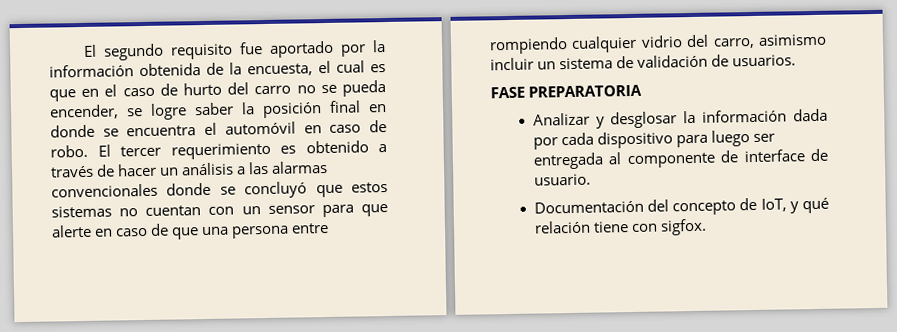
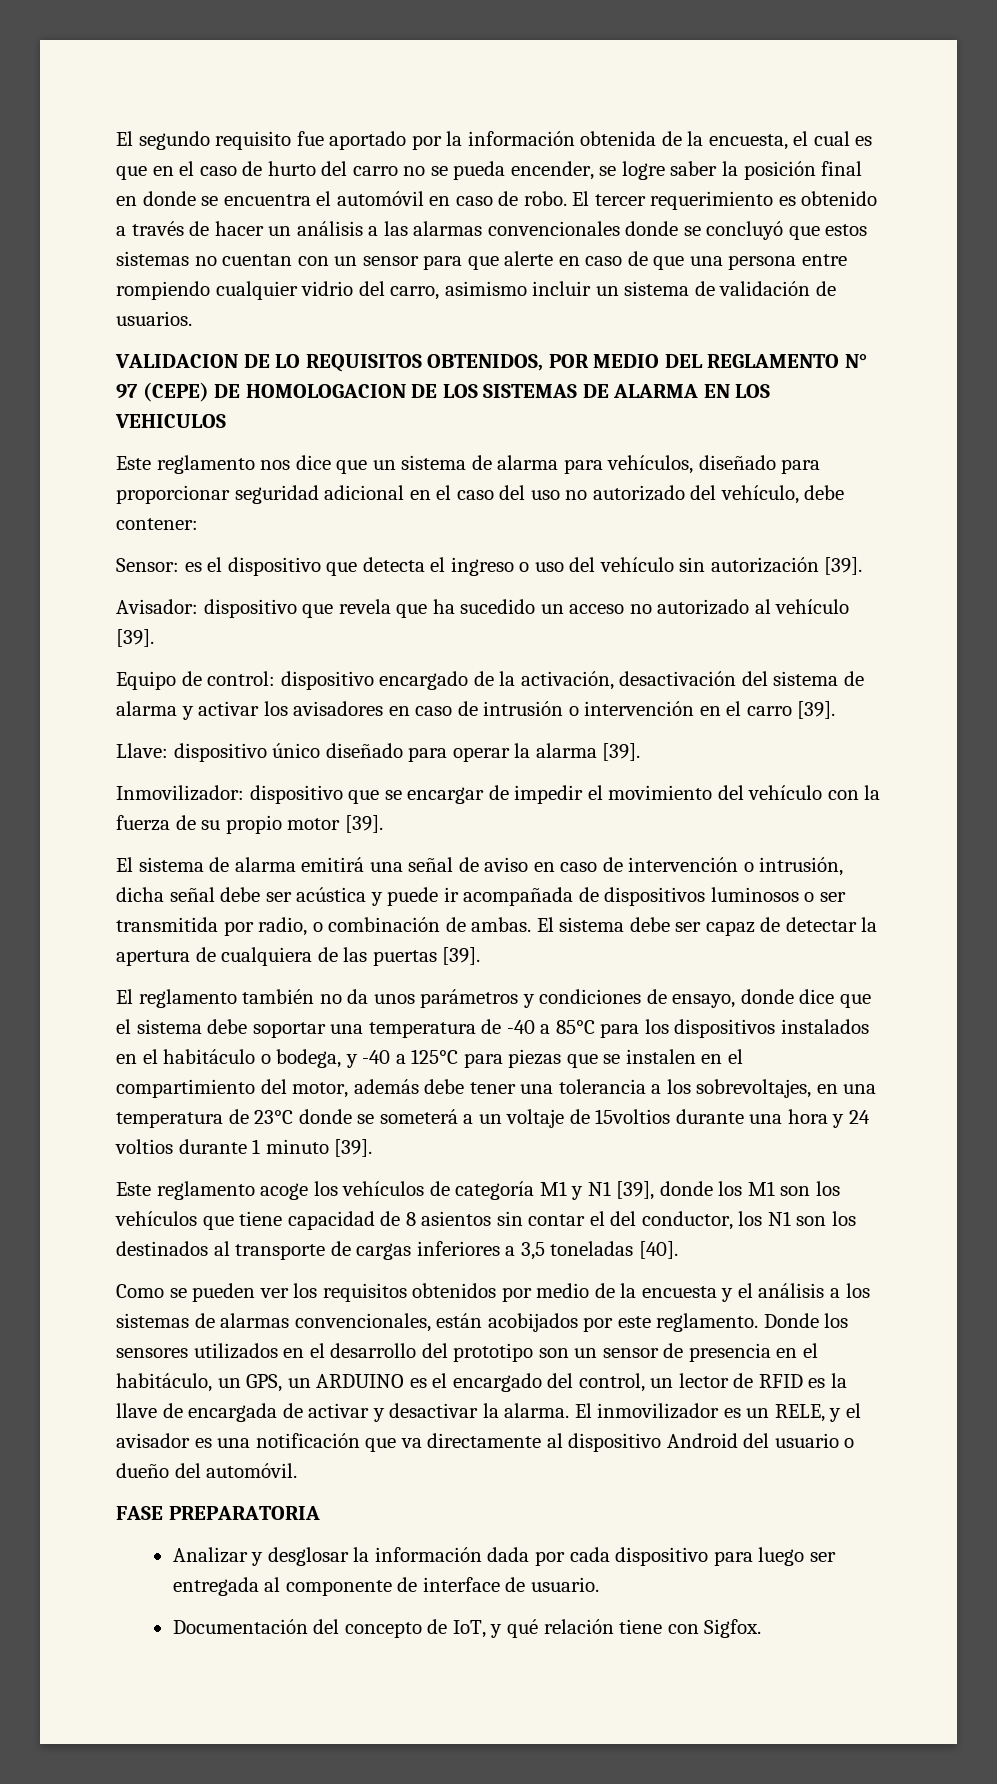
+ VALIDACION DE LO REQUISITOS OBTENIDOS, POR MEDIO DEL REGLAMENTO N° 97 (CEPE) DE HOMOLOGACION DE LOS SISTEMAS DE ALARMA EN LOS VEHICULOS
+ Este reglamento nos dice que un sistema de alarma para vehículos, diseñado para proporcionar seguridad adicional en el caso del uso no autorizado del vehículo, debe contener:
+ Sensor: es el dispositivo que detecta el ingreso o uso del vehículo sin autorización [39].
+ Avisador: dispositivo que revela que ha sucedido un acceso no autorizado al vehículo [39].
+ Equipo de control: dispositivo encargado de la activación, desactivación del sistema de alarma y activar los avisadores en caso de intrusión o intervención en el carro [39].
+ Llave: dispositivo único diseñado para operar la alarma [39].
+ Inmovilizador: dispositivo que se encargar de impedir el movimiento del vehículo con la fuerza de su propio motor [39].
+ El sistema de alarma emitirá una señal de aviso en caso de intervención o intrusión, dicha señal debe ser acústica y puede ir acompañada de dispositivos luminosos o ser transmitida por radio, o combinación de ambas. El sistema debe ser capaz de detectar la apertura de cualquiera de las puertas [39].
+ El reglamento también no da unos parámetros y condiciones de ensayo, donde dice que el sistema debe soportar una temperatura de -40 a 85°C para los dispositivos instalados en el habitáculo o bodega, y -40 a 125°C para piezas que se instalen en el compartimiento del motor, además debe tener una tolerancia a los sobrevoltajes, en una temperatura de 23°C donde se someterá a un voltaje de 15voltios durante una hora y 24 voltios durante 1 minuto [39].
+ Este reglamento acoge los vehículos de categoría M1 y N1 [39], donde los M1 son los vehículos que tiene capacidad de 8 asientos sin contar el del conductor, los N1 son los destinados al transporte de cargas inferiores a 3,5 toneladas [40].
+ Como se pueden ver los requisitos obtenidos por medio de la encuesta y el análisis a los sistemas de alarmas convencionales, están acobijados por este reglamento. Donde los sensores utilizados en el desarrollo del prototipo son un sensor de presencia en el habitáculo, un GPS, un ARDUINO es el encargado del control, un lector de RFID es la llave de encargada de activar y desactivar la alarma. El inmovilizador es un RELE, y el avisador es una notificación que va directamente al dispositivo Android del usuario o dueño del automóvil.
- Documentación del concepto de IoT, y qué relación tiene con sigfox.
+ Documentación del concepto de IoT, y qué relación tiene con Sigfox.

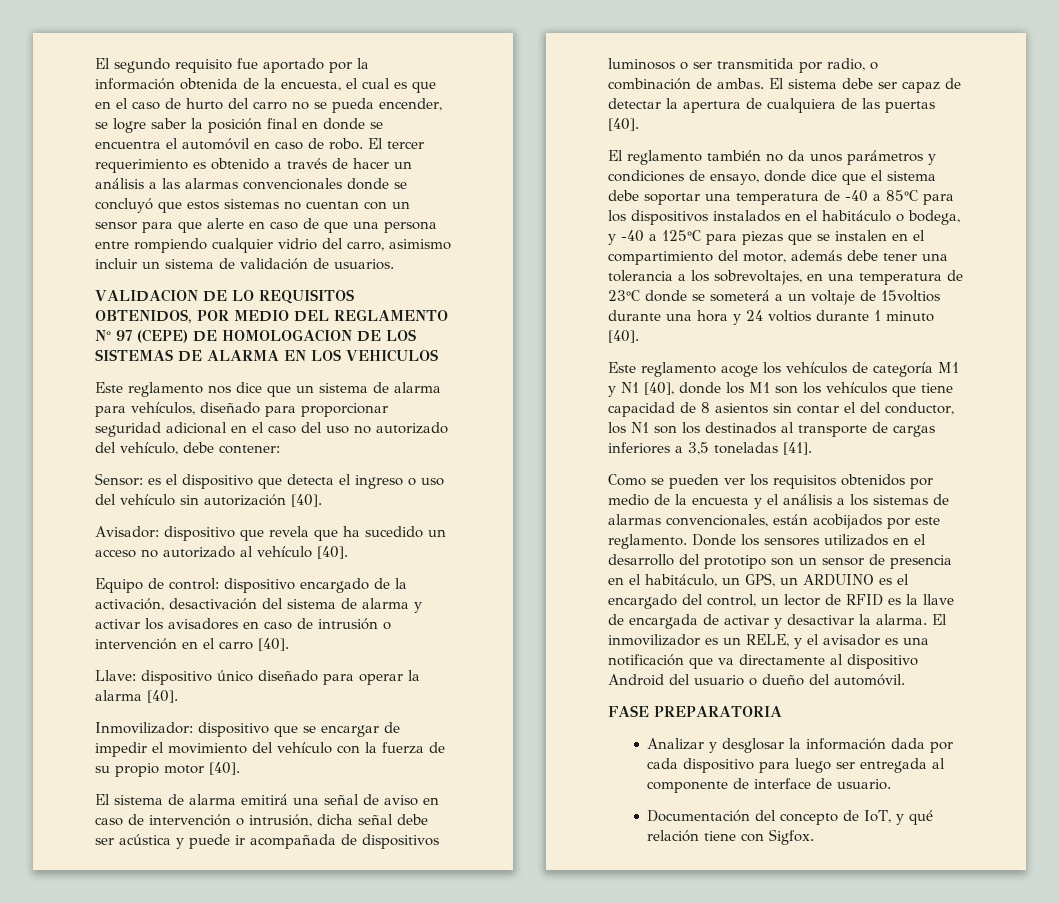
- Sensor: es el dispositivo que detecta el ingreso o uso del vehículo sin autorización [39].
+ Sensor: es el dispositivo que detecta el ingreso o uso del vehículo sin autorización [40].
- Avisador: dispositivo que revela que ha sucedido un acceso no autorizado al vehículo [39].
+ Avisador: dispositivo que revela que ha sucedido un acceso no autorizado al vehículo [40].
- Equipo de control: dispositivo encargado de la activación, desactivación del sistema de alarma y activar los avisadores en caso de intrusión o intervención en el carro [39].
+ Equipo de control: dispositivo encargado de la activación, desactivación del sistema de alarma y activar los avisadores en caso de intrusión o intervención en el carro [40].
- Llave: dispositivo único diseñado para operar la alarma [39].
+ Llave: dispositivo único diseñado para operar la alarma [40].
- Inmovilizador: dispositivo que se encargar de impedir el movimiento del vehículo con la fuerza de su propio motor [39].
+ Inmovilizador: dispositivo que se encargar de impedir el movimiento del vehículo con la fuerza de su propio motor [40].
- El sistema debe ser capaz de detectar la apertura de cualquiera de las puertas [39].
+ El sistema debe ser capaz de detectar la apertura de cualquiera de las puertas [40].
- El reglamento también no da unos parámetros y condiciones de ensayo, donde dice que el sistema debe soportar una temperatura de -40 a 85°C para los dispositivos instalados en el habitáculo o bodega, y -40 a 125°C para piezas que se instalen en el compartimiento del motor, además debe tener una tolerancia a los sobrevoltajes, en una temperatura de 23°C donde se someterá a un voltaje de 15voltios durante una hora y 24 voltios durante 1 minuto [39].
+ El reglamento también no da unos parámetros y condiciones de ensayo, donde dice que el sistema debe soportar una temperatura de -40 a 85°C para los dispositivos instalados en el habitáculo o bodega, y -40 a 125°C para piezas que se instalen en el compartimiento del motor, además debe tener una tolerancia a los sobrevoltajes, en una temperatura de 23°C donde se someterá a un voltaje de 15voltios durante una hora y 24 voltios durante 1 minuto [40].
- Este reglamento acoge los vehículos de categoría M1 y N1 [39], donde los M1 son los vehículos que tiene capacidad de 8 asientos sin contar el del conductor, los N1 son los destinados al transporte de cargas inferiores a 3,5 toneladas [40].
+ Este reglamento acoge los vehículos de categoría M1 y N1 [40], donde los M1 son los vehículos que tiene capacidad de 8 asientos sin contar el del conductor, los N1 son los destinados al transporte de cargas inferiores a 3,5 toneladas [41].

